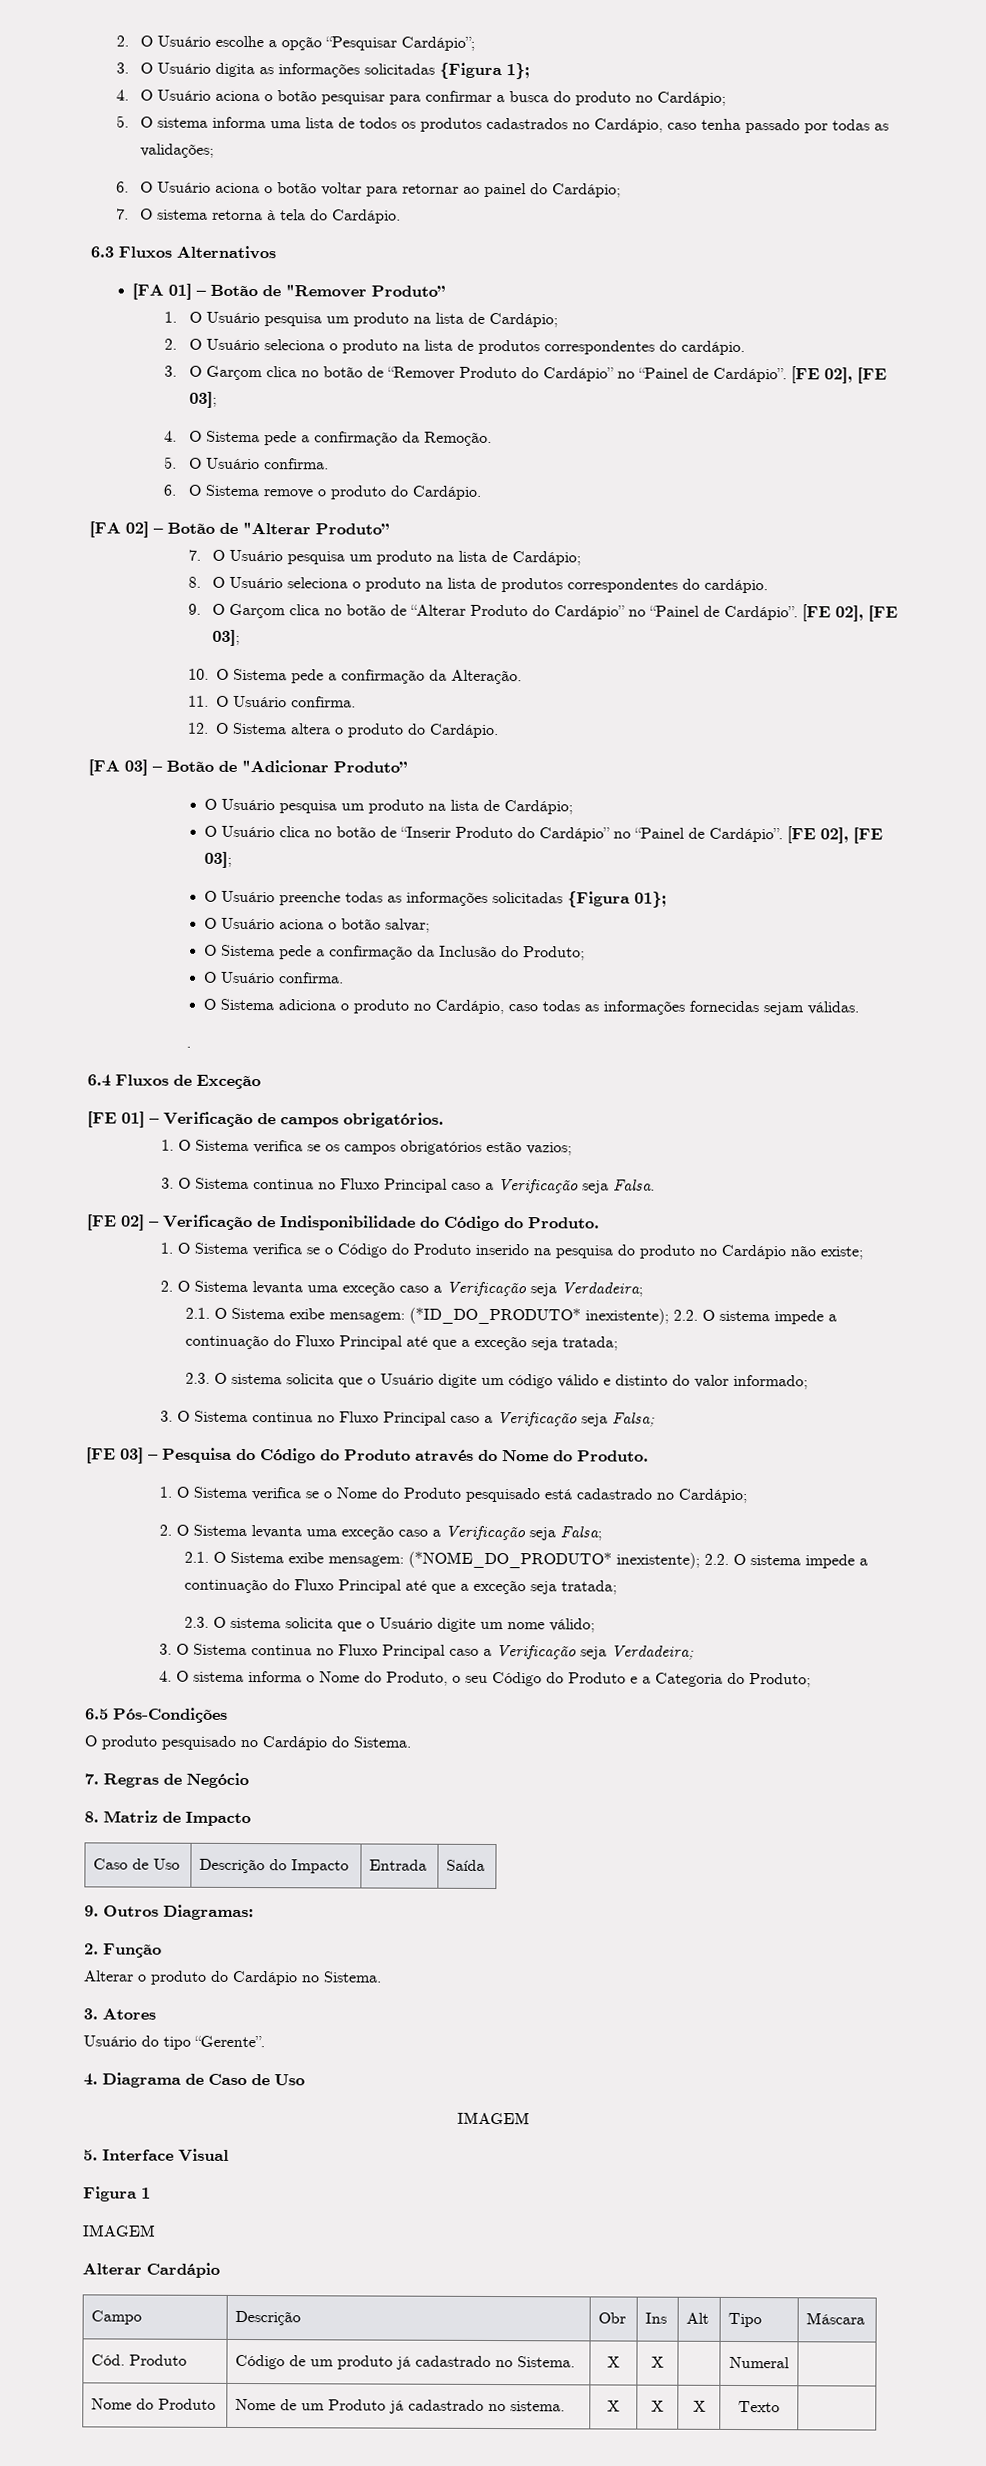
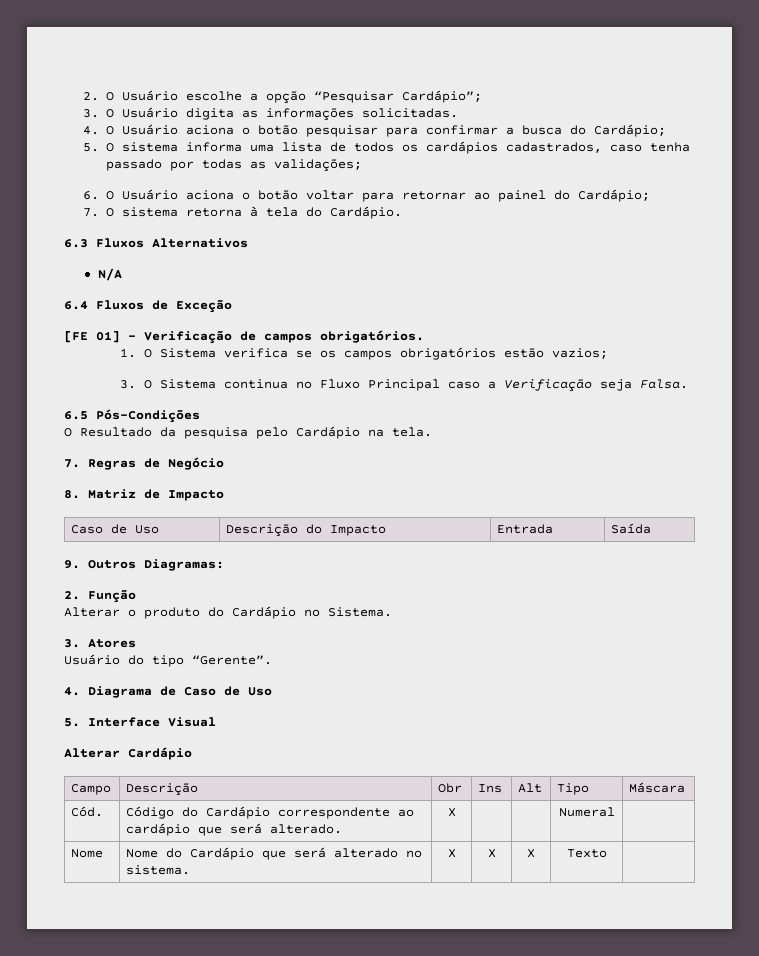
- 3. O Usuário digita as informações solicitadas {Figura 1};
+ 3. O Usuário digita as informações solicitadas.
- 4. O Usuário aciona o botão pesquisar para confirmar a busca do produto no Cardápio;
+ 4. O Usuário aciona o botão pesquisar para confirmar a busca do Cardápio;
- 5. O sistema informa uma lista de todos os produtos cadastrados no Cardápio, caso tenha passado por todas as validações;
+ 5. O sistema informa uma lista de todos os cardápios cadastrados, caso tenha passado por todas as validações;
- [FA 01] – Botão de "Remover Produto”
- 1. O Usuário pesquisa um produto na lista de Cardápio;
- 2. O Usuário seleciona o produto na lista de produtos correspondentes do cardápio.
- 3. O Garçom clica no botão de “Remover Produto do Cardápio” no “Painel de Cardápio”. [FE 02], [FE 03];
- 4. O Sistema pede a confirmação da Remoção.
- 5. O Usuário confirma.
- 6. O Sistema remove o produto do Cardápio.
- [FA 02] – Botão de "Alterar Produto”
- 7. O Usuário pesquisa um produto na lista de Cardápio;
- 8. O Usuário seleciona o produto na lista de produtos correspondentes do cardápio.
- 9. O Garçom clica no botão de “Alterar Produto do Cardápio” no “Painel de Cardápio”. [FE 02], [FE 03];
- 10. O Sistema pede a confirmação da Alteração.
- 11. O Usuário confirma.
- 12. O Sistema altera o produto do Cardápio.
- [FA 03] – Botão de "Adicionar Produto”
- O Usuário pesquisa um produto na lista de Cardápio;
- O Usuário clica no botão de “Inserir Produto do Cardápio” no “Painel de Cardápio”. [FE 02], [FE 03];
- O Usuário preenche todas as informações solicitadas {Figura 01};
- O Usuário aciona o botão salvar;
- O Sistema pede a confirmação da Inclusão do Produto;
- O Usuário confirma.
- O Sistema adiciona o produto no Cardápio, caso todas as informações fornecidas sejam válidas.
- .
+ N/A
- [FE 02] – Verificação de Indisponibilidade do Código do Produto.
- 1. O Sistema verifica se o Código do Produto inserido na pesquisa do produto no Cardápio não existe;
- 2. O Sistema levanta uma exceção caso a Verificação seja Verdadeira;
- 2.1. O Sistema exibe mensagem: (*ID_DO_PRODUTO* inexistente); 2.2. O sistema impede a continuação do Fluxo Principal até que a exceção seja tratada;
- 2.3. O sistema solicita que o Usuário digite um código válido e distinto do valor informado;
- 3. O Sistema continua no Fluxo Principal caso a Verificação seja Falsa;
- [FE 03] – Pesquisa do Código do Produto através do Nome do Produto.
- 1. O Sistema verifica se o Nome do Produto pesquisado está cadastrado no Cardápio;
- 2. O Sistema levanta uma exceção caso a Verificação seja Falsa;
- 2.1. O Sistema exibe mensagem: (*NOME_DO_PRODUTO* inexistente); 2.2. O sistema impede a continuação do Fluxo Principal até que a exceção seja tratada;
- 2.3. O sistema solicita que o Usuário digite um nome válido;
- 3. O Sistema continua no Fluxo Principal caso a Verificação seja Verdadeira;
- 4. O sistema informa o Nome do Produto, o seu Código do Produto e a Categoria do Produto;
  6.5 Pós-Condições
- O produto pesquisado no Cardápio do Sistema.
+ O Resultado da pesquisa pelo Cardápio na tela.
  4. Diagrama de Caso de Uso
- IMAGEM
- Figura 1
- IMAGEM
- Cód. Produto | Código de um produto já cadastrado no Sistema. | X | X | | Numeral |
+ Cód. | Código do Cardápio correspondente ao cardápio que será alterado. | X | | | Numeral |
- Nome do Produto | Nome de um Produto já cadastrado no sistema. | X | X | X | Texto |
+ Nome | Nome do Cardápio que será alterado no sistema. | X | X | X | Texto |

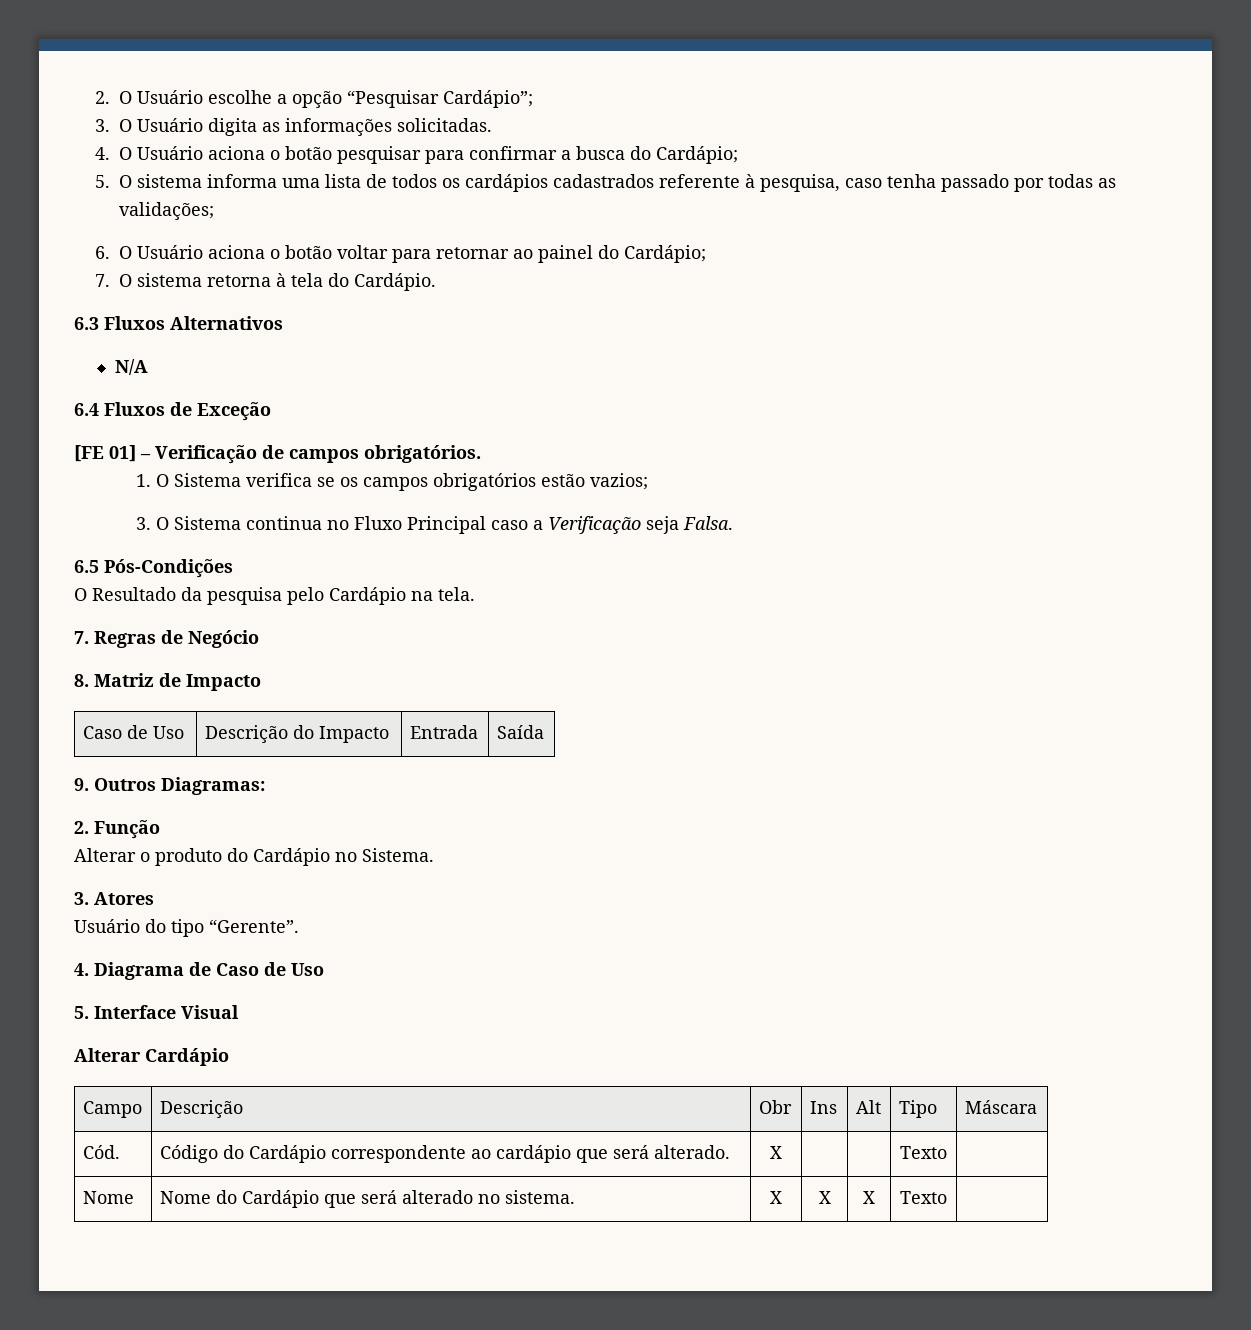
- 5. O sistema informa uma lista de todos os cardápios cadastrados, caso tenha passado por todas as validações;
+ 5. O sistema informa uma lista de todos os cardápios cadastrados referente à pesquisa, caso tenha passado por todas as validações;
- Cód. | Código do Cardápio correspondente ao cardápio que será alterado. | X | | | Numeral |
+ Cód. | Código do Cardápio correspondente ao cardápio que será alterado. | X | | | Texto |

